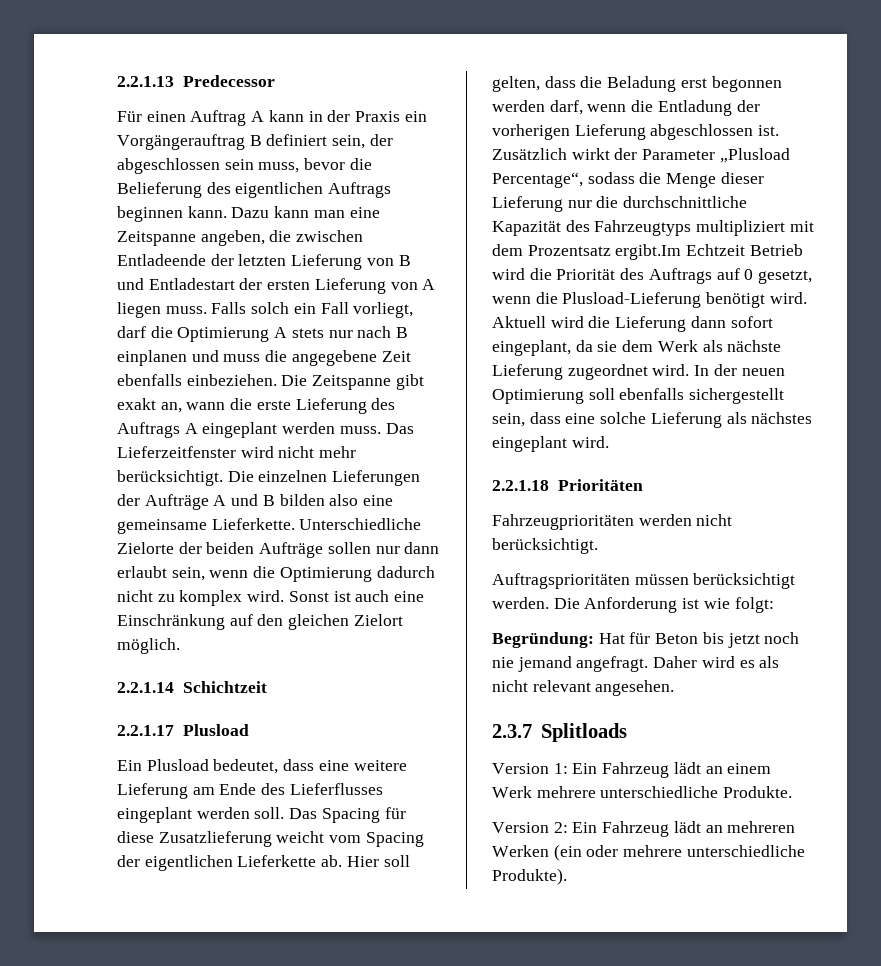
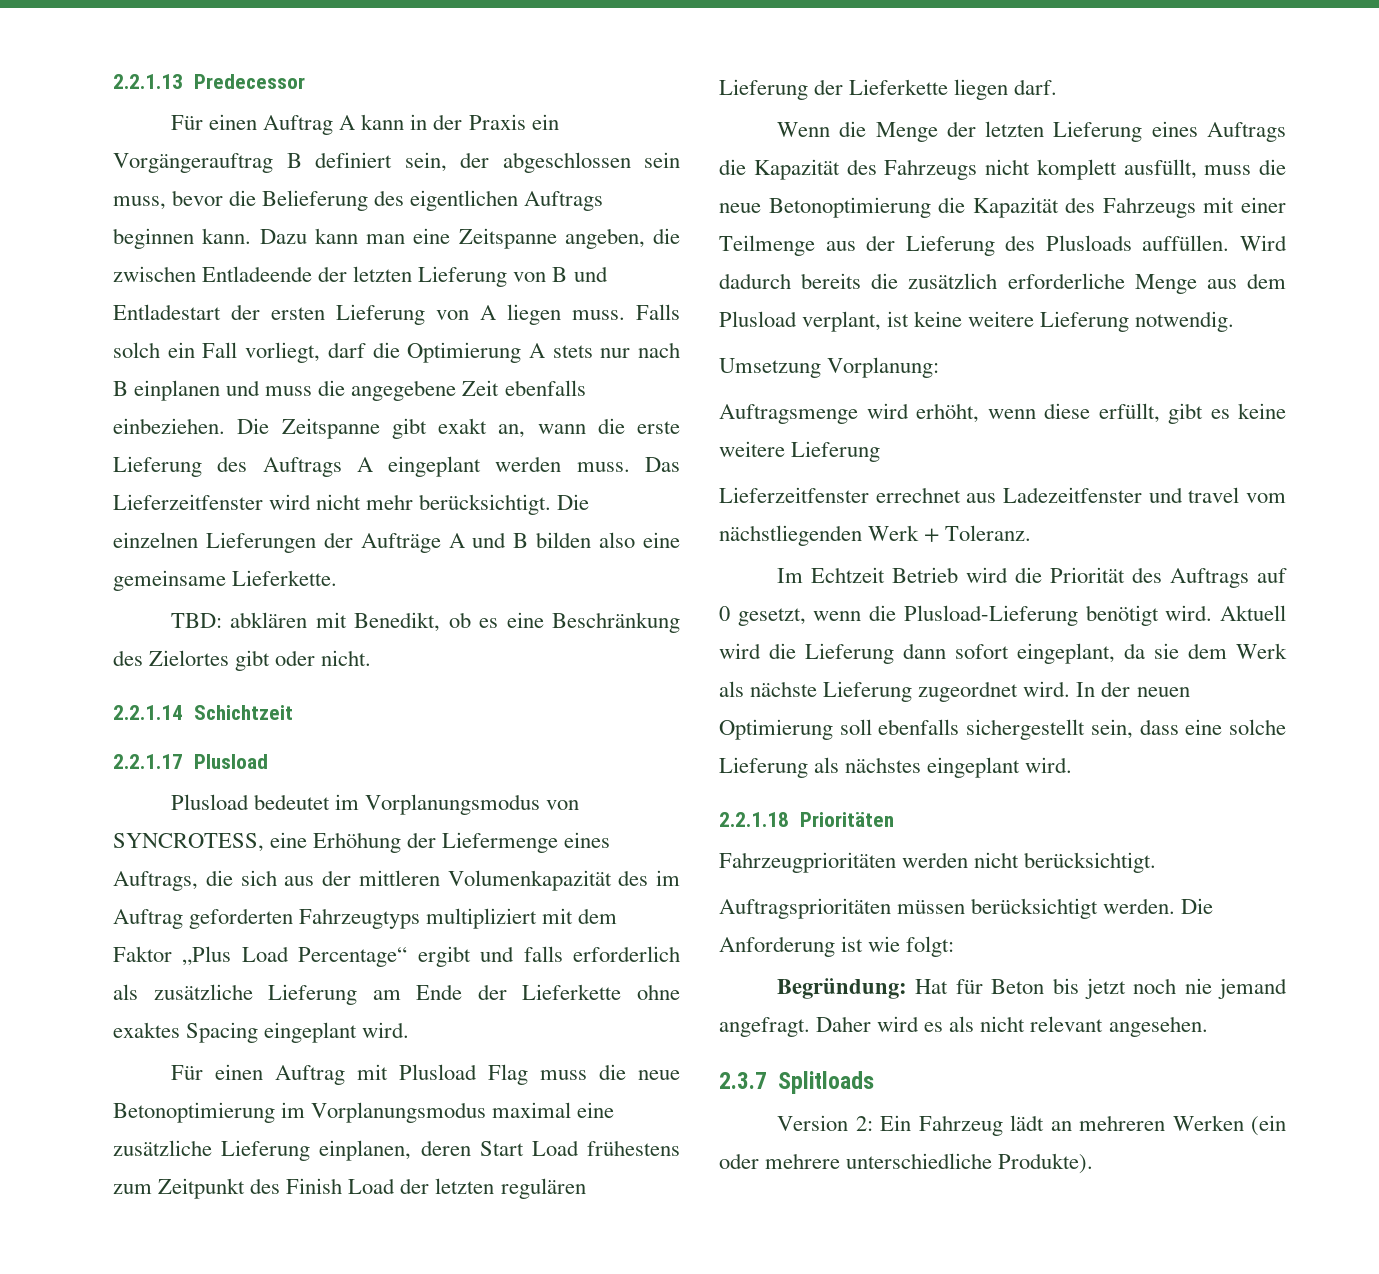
- Die einzelnen Lieferungen der Aufträge A und B bilden also eine gemeinsame Lieferkette. Unterschiedliche Zielorte der beiden Aufträge sollen nur dann erlaubt sein, wenn die Optimierung dadurch nicht zu komplex wird. Sonst ist auch eine Einschränkung auf den gleichen Zielort möglich.
+ Die einzelnen Lieferungen der Aufträge A und B bilden also eine gemeinsame Lieferkette.
+ TBD: abklären mit Benedikt, ob es eine Beschränkung des Zielortes gibt oder nicht.
  2.2.1.14 Schichtzeit
  2.2.1.17 Plusload
- Ein Plusload bedeutet, dass eine weitere Lieferung am Ende des Lieferflusses eingeplant werden soll. Das Spacing für diese Zusatzlieferung weicht vom Spacing der eigentlichen Lieferkette ab. Hier soll gelten, dass die Beladung erst begonnen werden darf, wenn die Entladung der vorherigen Lieferung abgeschlossen ist. Zusätzlich wirkt der Parameter „Plusload Percentage“, sodass die Menge dieser Lieferung nur die durchschnittliche Kapazität des Fahrzeugtyps multipliziert mit dem Prozentsatz ergibt.Im Echtzeit Betrieb wird die Priorität des Auftrags auf 0 gesetzt, wenn die Plusload-Lieferung benötigt wird.
+ Plusload bedeutet im Vorplanungsmodus von SYNCROTESS, eine Erhöhung der Liefermenge eines Auftrags, die sich aus der mittleren Volumenkapazität des im Auftrag geforderten Fahrzeugtyps multipliziert mit dem Faktor „Plus Load Percentage“ ergibt und falls erforderlich als zusätzliche Lieferung am Ende der Lieferkette ohne exaktes Spacing eingeplant wird.
+ Für einen Auftrag mit Plusload Flag muss die neue Betonoptimierung im Vorplanungsmodus maximal eine zusätzliche Lieferung einplanen, deren Start Load frühestens zum Zeitpunkt des Finish Load der letzten regulären Lieferung der Lieferkette liegen darf.
+ Wenn die Menge der letzten Lieferung eines Auftrags die Kapazität des Fahrzeugs nicht komplett ausfüllt, muss die neue Betonoptimierung die Kapazität des Fahrzeugs mit einer Teilmenge aus der Lieferung des Plusloads auffüllen. Wird dadurch bereits die zusätzlich erforderliche Menge aus dem Plusload verplant, ist keine weitere Lieferung notwendig.
+ Umsetzung Vorplanung:
+ Auftragsmenge wird erhöht, wenn diese erfüllt, gibt es keine weitere Lieferung
+ Lieferzeitfenster errechnet aus Ladezeitfenster und travel vom nächstliegenden Werk + Toleranz.
+ Im Echtzeit Betrieb wird die Priorität des Auftrags auf 0 gesetzt, wenn die Plusload-Lieferung benötigt wird.
- Version 1: Ein Fahrzeug lädt an einem Werk mehrere unterschiedliche Produkte.

